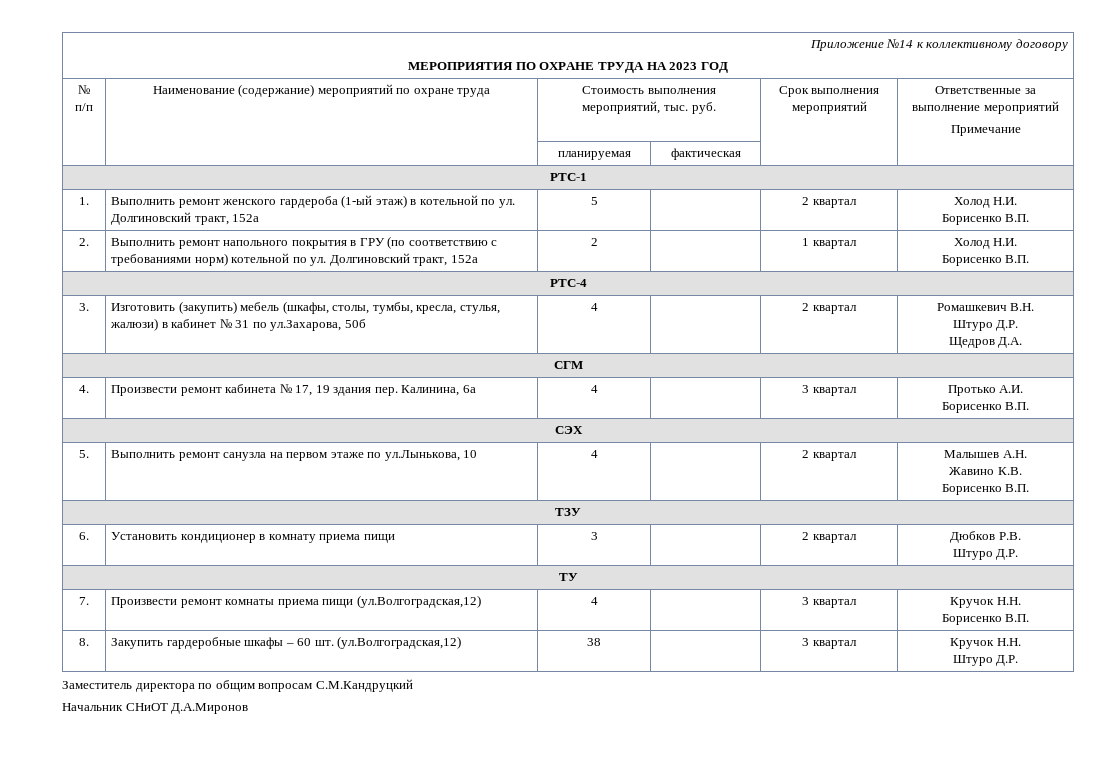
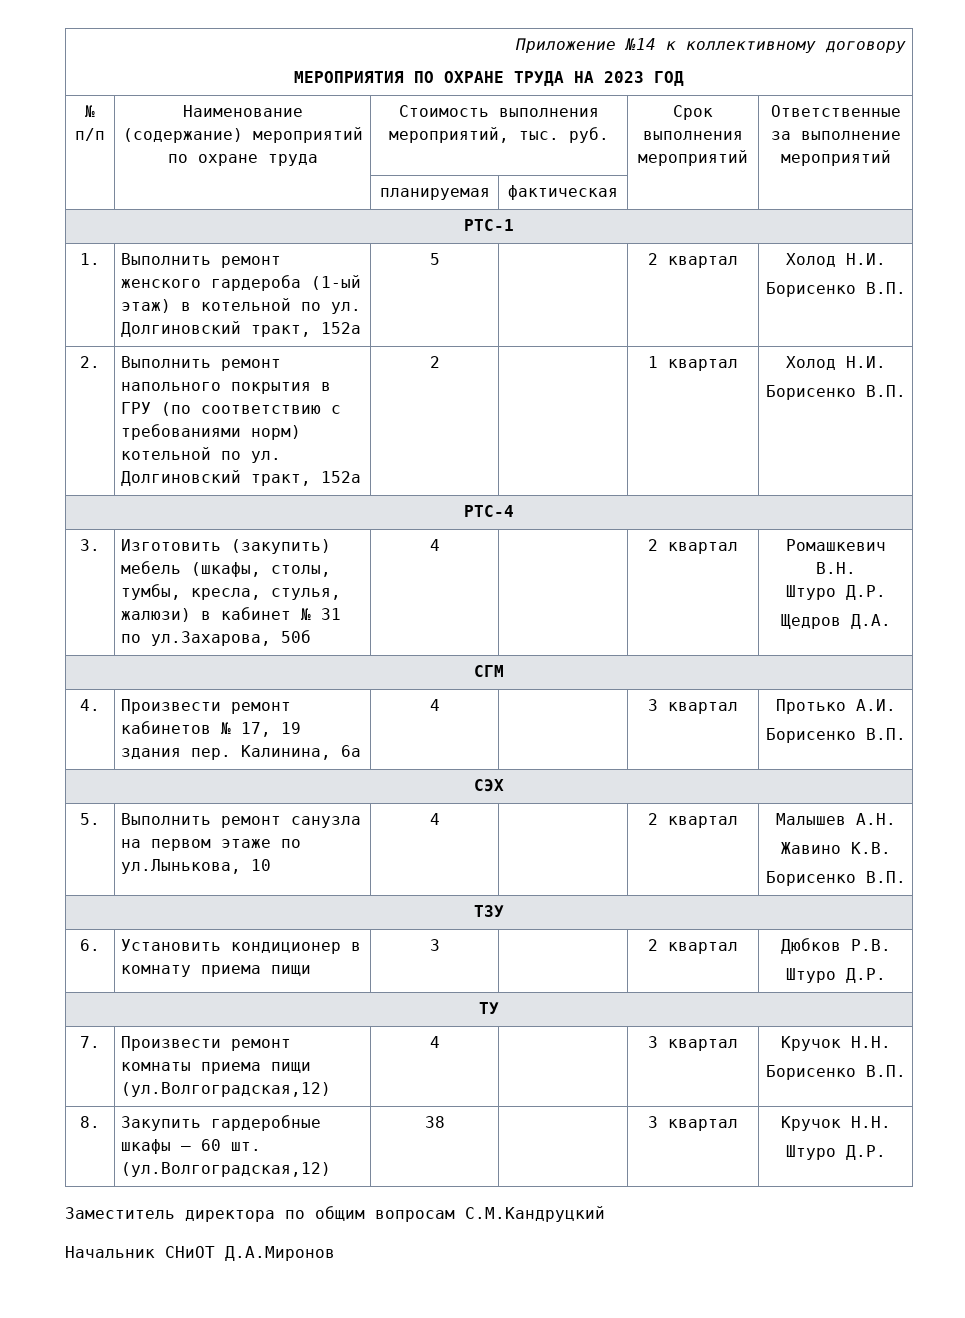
  № п/п | Наименование (содержание) мероприятий по охране труда | Стоимость выполнения мероприятий, тыс. руб. | Срок выполнения мероприятий | Ответственные за выполнение мероприятий
- Примечание
- 4. | Произвести ремонт кабинета № 17, 19 здания пер. Калинина, 6а | 4 | | 3 квартал | Протько А.И.
+ 4. | Произвести ремонт кабинетов № 17, 19 здания пер. Калинина, 6а | 4 | | 3 квартал | Протько А.И.

